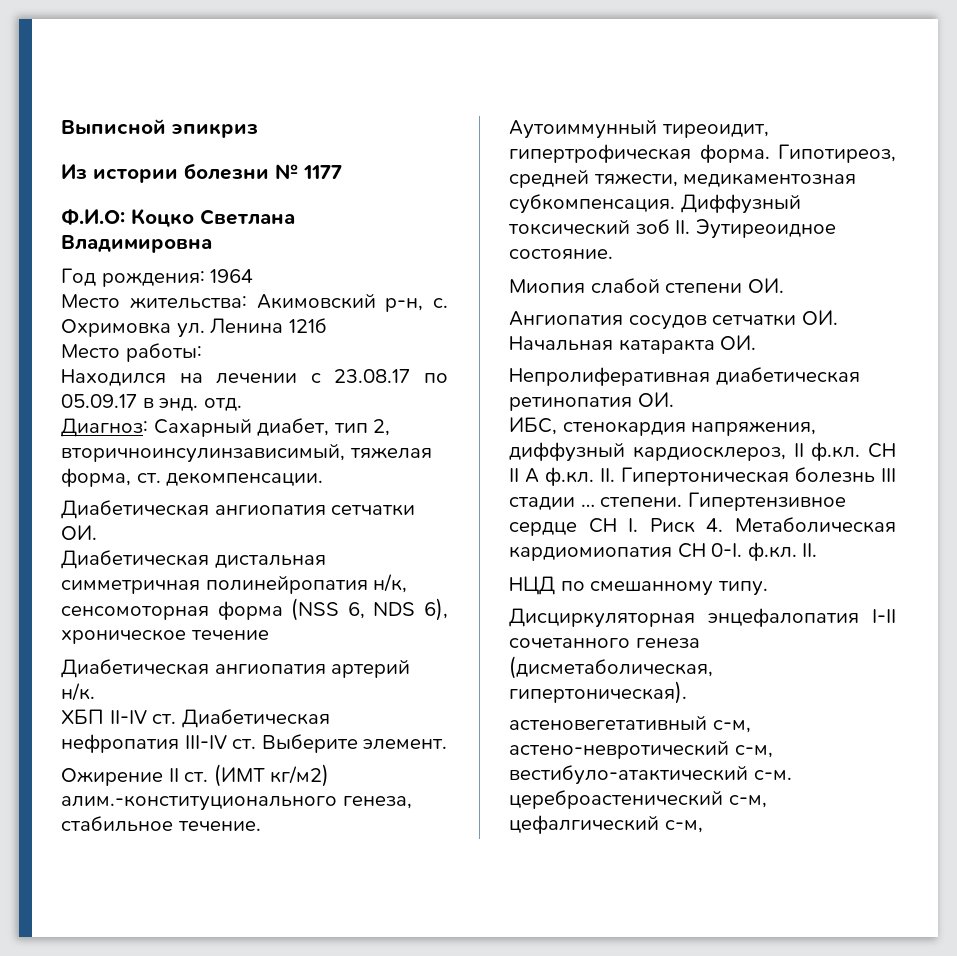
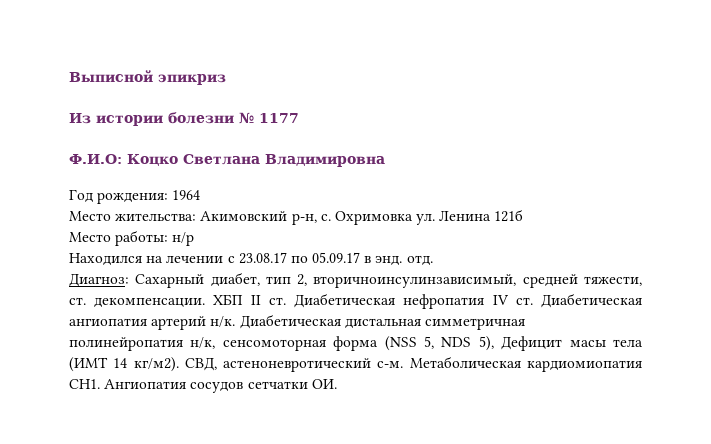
- Место работы:
+ Место работы: н/р
- Диагноз: Сахарный диабет, тип 2, вторичноинсулинзависимый, тяжелая форма, ст. декомпенсации.
- Диабетическая ангиопатия сетчатки ОИ.
- Диабетическая дистальная симметричная полинейропатия н/к, сенсомоторная форма (NSS 6, NDS 6), хроническое течение
- Диабетическая ангиопатия артерий н/к.
- ХБП II-IV ст. Диабетическая нефропатия III-IV ст. Выберите элемент.
- Ожирение II ст. (ИМТ кг/м2) алим.-конституционального генеза, стабильное течение.
- Аутоиммунный тиреоидит, гипертрофическая форма. Гипотиреоз, средней тяжести, медикаментозная субкомпенсация. Диффузный токсический зоб II. Эутиреоидное состояние.
- Миопия слабой степени ОИ.
- Ангиопатия сосудов сетчатки ОИ. Начальная катаракта ОИ.
- Непролиферативная диабетическая ретинопатия ОИ.
- ИБС, стенокардия напряжения, диффузный кардиосклероз, II ф.кл. СН II А ф.кл. II. Гипертоническая болезнь III стадии … степени. Гипертензивное сердце СН I. Риск 4. Метаболическая кардиомиопатия СН 0-I. ф.кл. II.
- НЦД по смешанному типу.
- Дисциркуляторная энцефалопатия I-II сочетанного генеза (дисметаболическая, гипертоническая).
- астеновегетативный с-м, астено-невротический с-м, вестибуло-атактический с-м. цереброастенический с-м, цефалгический с-м,
+ Диагноз: Сахарный диабет, тип 2, вторичноинсулинзависимый, средней тяжести, ст. декомпенсации. ХБП II ст. Диабетическая нефропатия IV ст. Диабетическая ангиопатия артерий н/к. Диабетическая дистальная симметричная полинейропатия н/к, сенсомоторная форма (NSS 5, NDS 5), Дефицит масы тела (ИМТ 14 кг/м2). СВД, астеноневротический с-м. Метаболическая кардиомиопатия СН1. Ангиопатия сосудов сетчатки ОИ.

